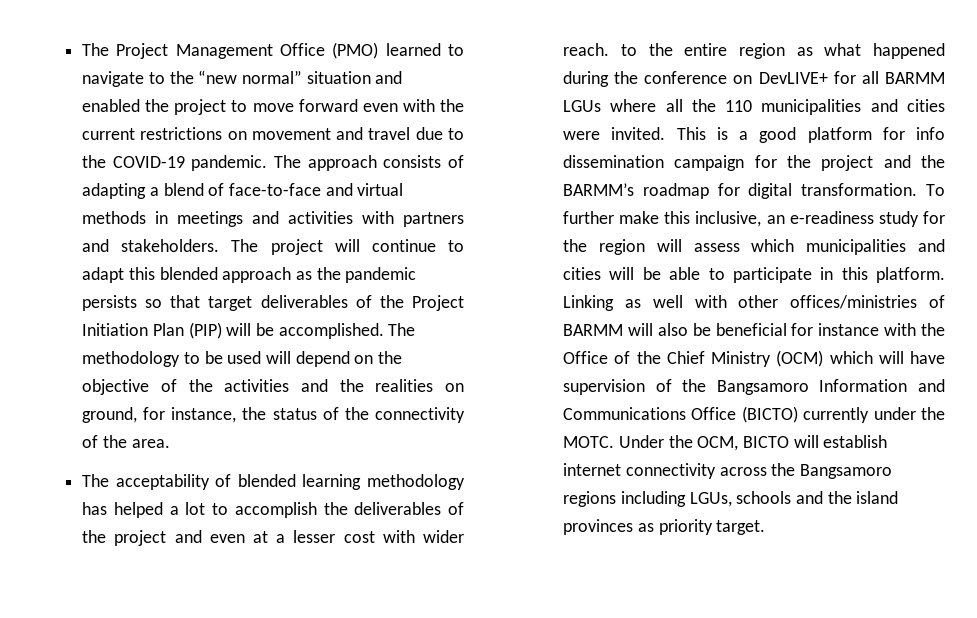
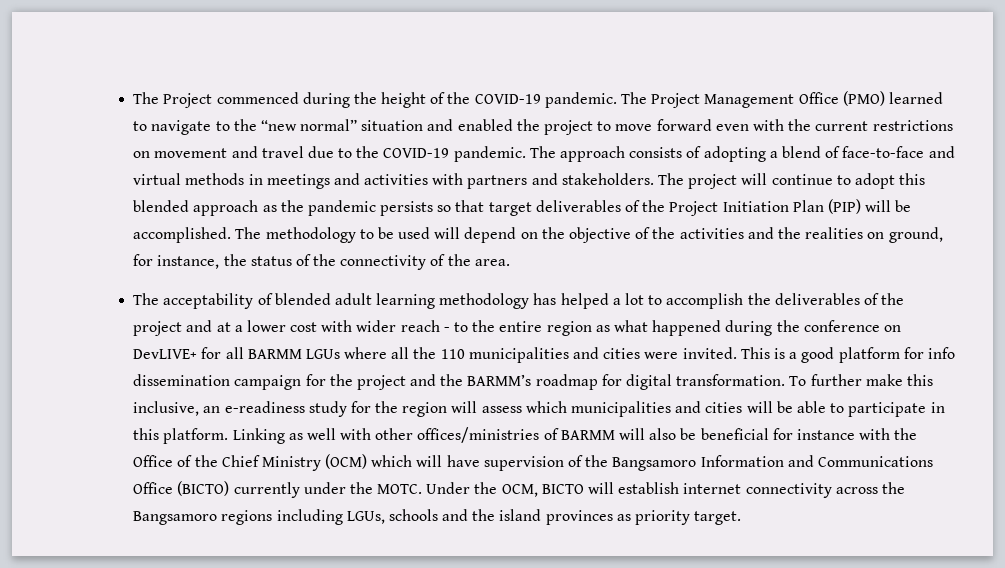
- The Project Management Office (PMO) learned to navigate to the “new normal” situation and enabled the project to move forward even with the current restrictions on movement and travel due to the COVID-19 pandemic.
+ The Project commenced during the height of the COVID-19 pandemic. The Project Management Office (PMO) learned to navigate to the “new normal” situation and enabled the project to move forward even with the current restrictions on movement and travel due to the COVID-19 pandemic.
- The approach consists of adapting a blend of face-to-face and virtual methods in meetings and activities with partners and stakeholders.
+ The approach consists of adopting a blend of face-to-face and virtual methods in meetings and activities with partners and stakeholders.
- The project will continue to adapt this blended approach as the pandemic persists so that target deliverables of the Project Initiation Plan (PIP) will be accomplished.
+ The project will continue to adopt this blended approach as the pandemic persists so that target deliverables of the Project Initiation Plan (PIP) will be accomplished.
- The acceptability of blended learning methodology has helped a lot to accomplish the deliverables of the project and even at a lesser cost with wider reach. to the entire region as what happened during the conference on DevLIVE+ for all BARMM LGUs where all the 110 municipalities and cities were invited.
+ The acceptability of blended adult learning methodology has helped a lot to accomplish the deliverables of the project and at a lower cost with wider reach - to the entire region as what happened during the conference on DevLIVE+ for all BARMM LGUs where all the 110 municipalities and cities were invited.

